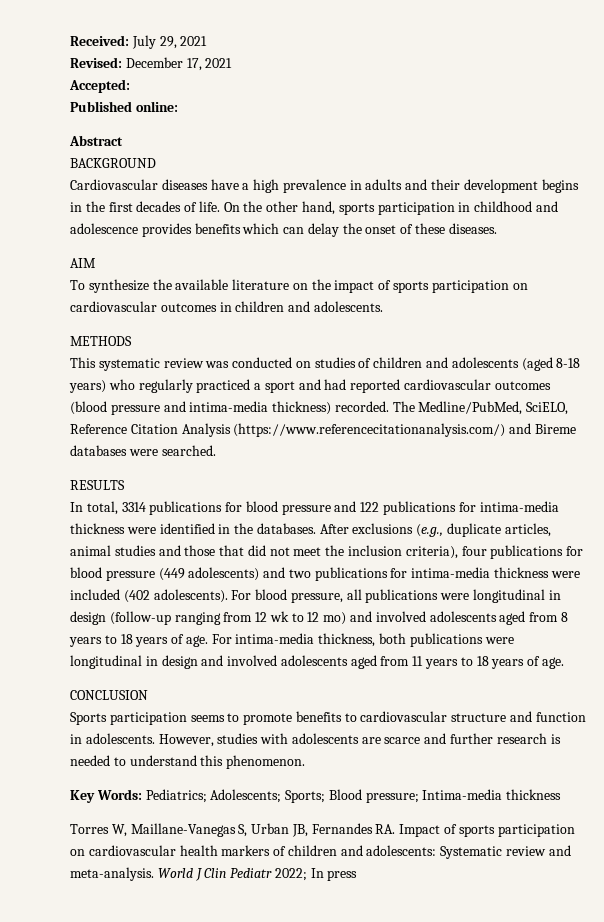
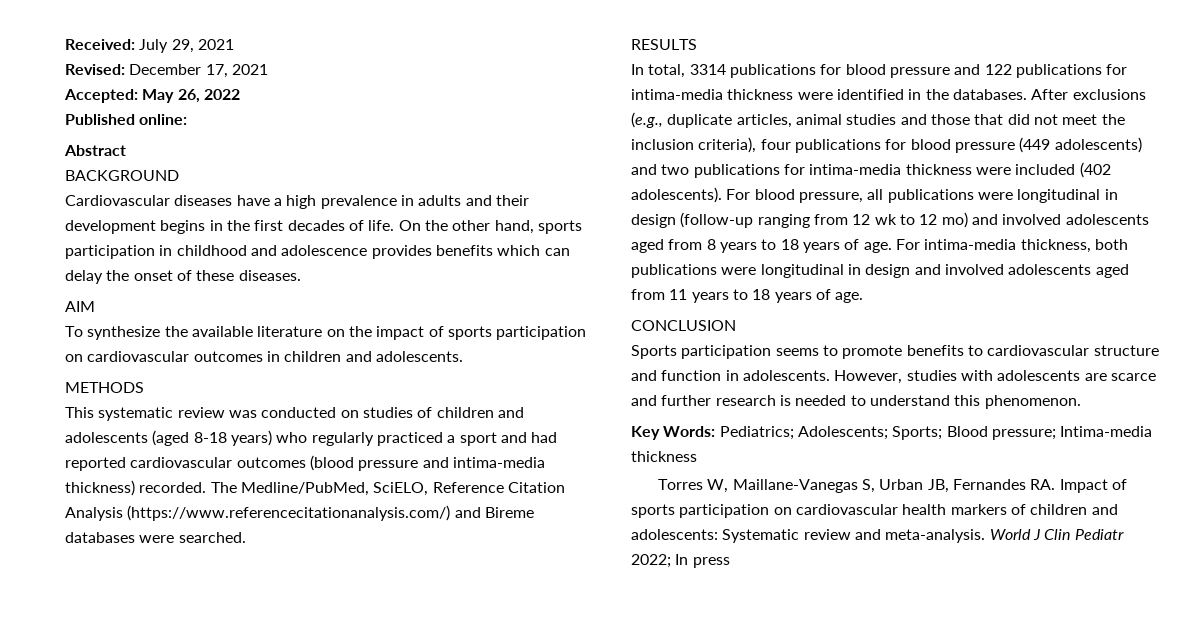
- Accepted:
+ Accepted: May 26, 2022

